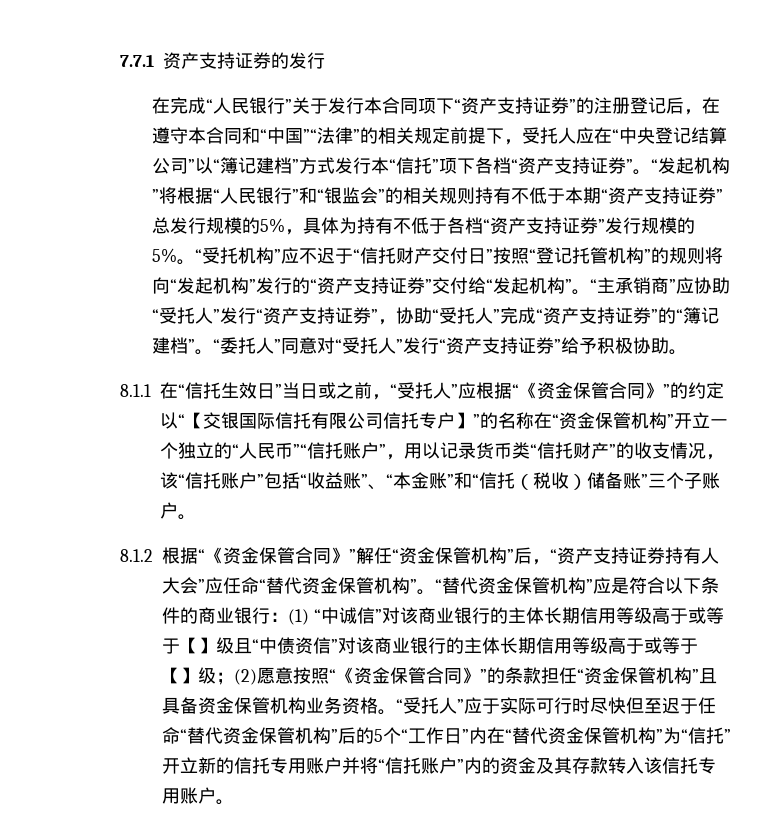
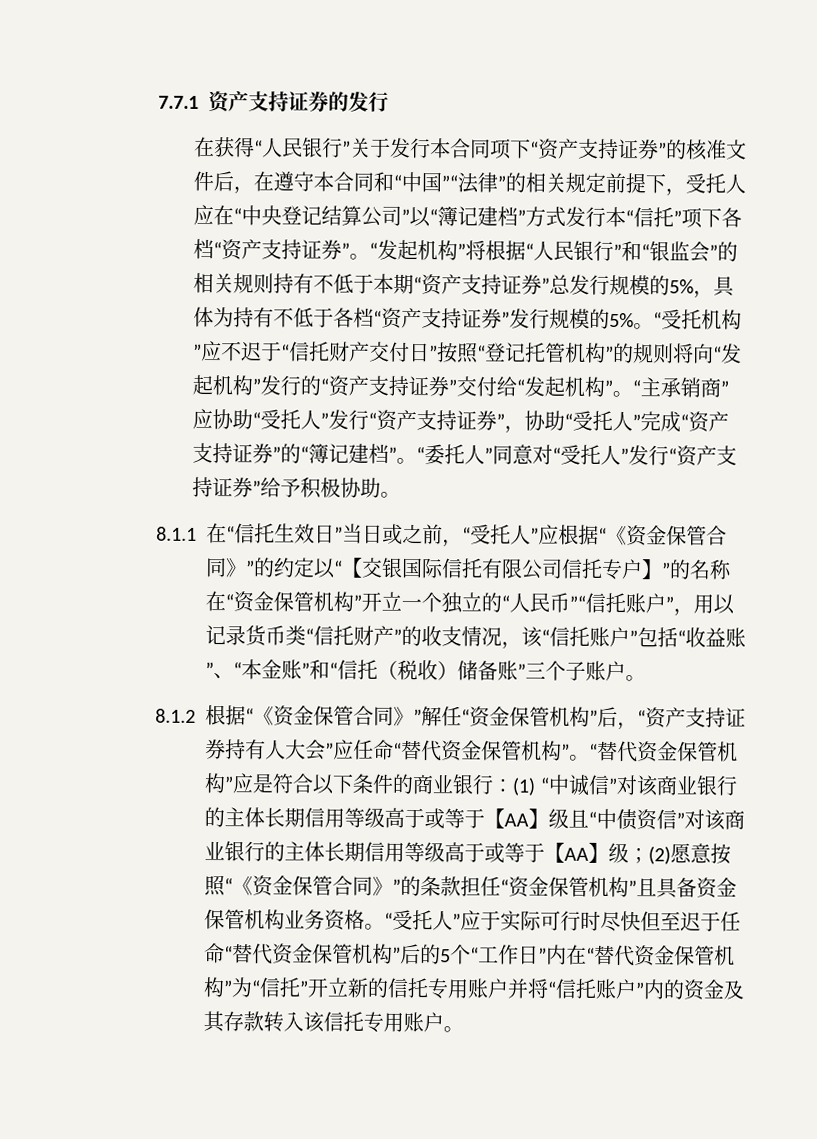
- 在完成“人民银行”关于发行本合同项下“资产支持证券”的注册登记后，在遵守本合同和“中国”“法律”的相关规定前提下，受托人应在“中央登记结算公司”以“簿记建档”方式发行本“信托”项下各档“资产支持证券”。
+ 在获得“人民银行”关于发行本合同项下“资产支持证券”的核准文件后，在遵守本合同和“中国”“法律”的相关规定前提下，受托人应在“中央登记结算公司”以“簿记建档”方式发行本“信托”项下各档“资产支持证券”。
- (1) “中诚信”对该商业银行的主体长期信用等级高于或等于【】级且“中债资信”对该商业银行的主体长期信用等级高于或等于【】级；
+ (1) “中诚信”对该商业银行的主体长期信用等级高于或等于【AA】级且“中债资信”对该商业银行的主体长期信用等级高于或等于【AA】级；

